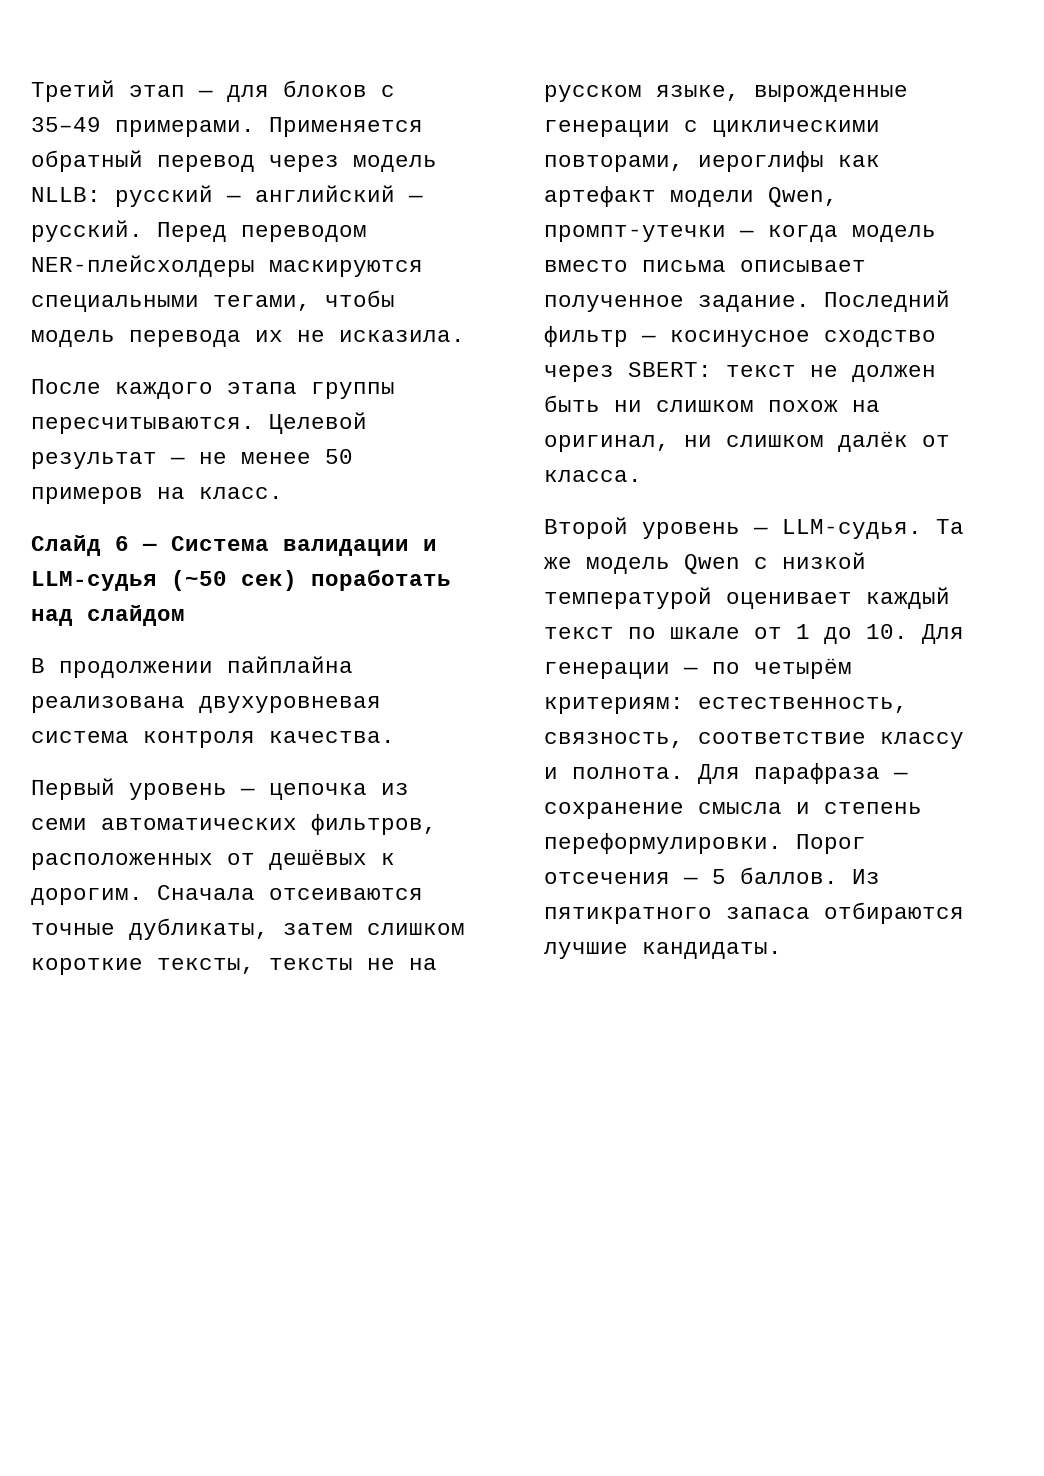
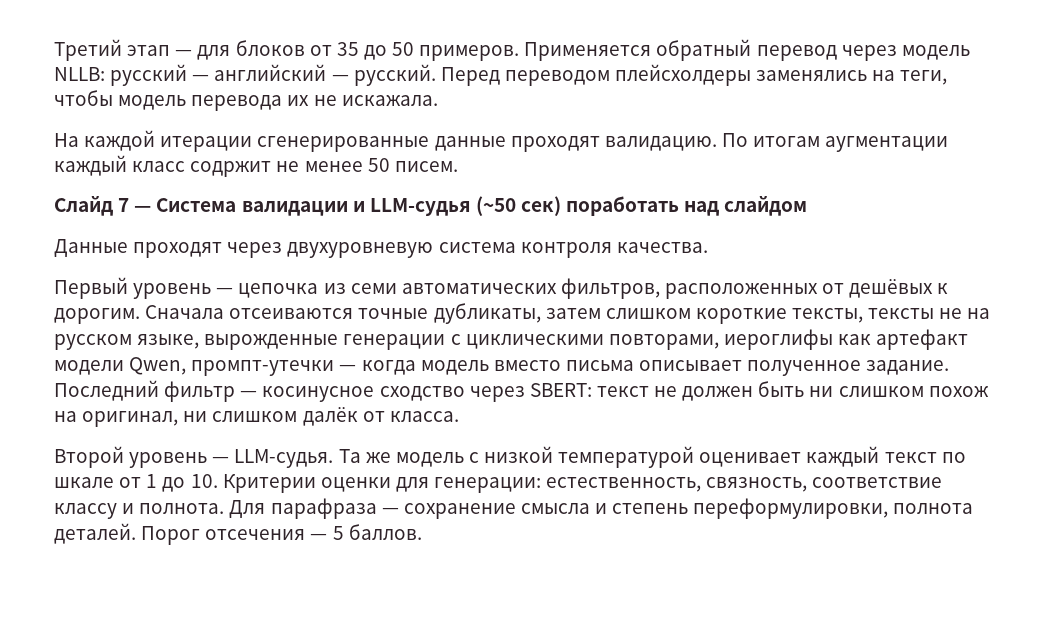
- Третий этап — для блоков с 35–49 примерами.
+ Третий этап — для блоков от 35 до 50 примеров.
- Перед переводом NER-плейсхолдеры маскируются специальными тегами, чтобы модель перевода их не исказила.
- После каждого этапа группы пересчитываются. Целевой результат — не менее 50 примеров на класс.
+ Перед переводом плейсхолдеры заменялись на теги, чтобы модель перевода их не искажала.
+ На каждой итерации сгенерированные данные проходят валидацию. По итогам аугментации каждый класс содржит не менее 50 писем.
- Слайд 6 — Система валидации и LLM-судья (~50 сек) поработать над слайдом
+ Слайд 7 — Система валидации и LLM-судья (~50 сек) поработать над слайдом
- В продолжении пайплайна реализована двухуровневая система контроля качества.
+ Данные проходят через двухуровневую система контроля качества.
- Та же модель Qwen с низкой температурой оценивает каждый текст по шкале от 1 до 10. Для генерации — по четырём критериям: естественность, связность, соответствие классу и полнота.
+ Та же модель с низкой температурой оценивает каждый текст по шкале от 1 до 10. Критерии оценки для генерации: естественность, связность, соответствие классу и полнота.
- Для парафраза — сохранение смысла и степень переформулировки.
+ Для парафраза — сохранение смысла и степень переформулировки, полнота деталей.
- Из пятикратного запаса отбираются лучшие кандидаты.

